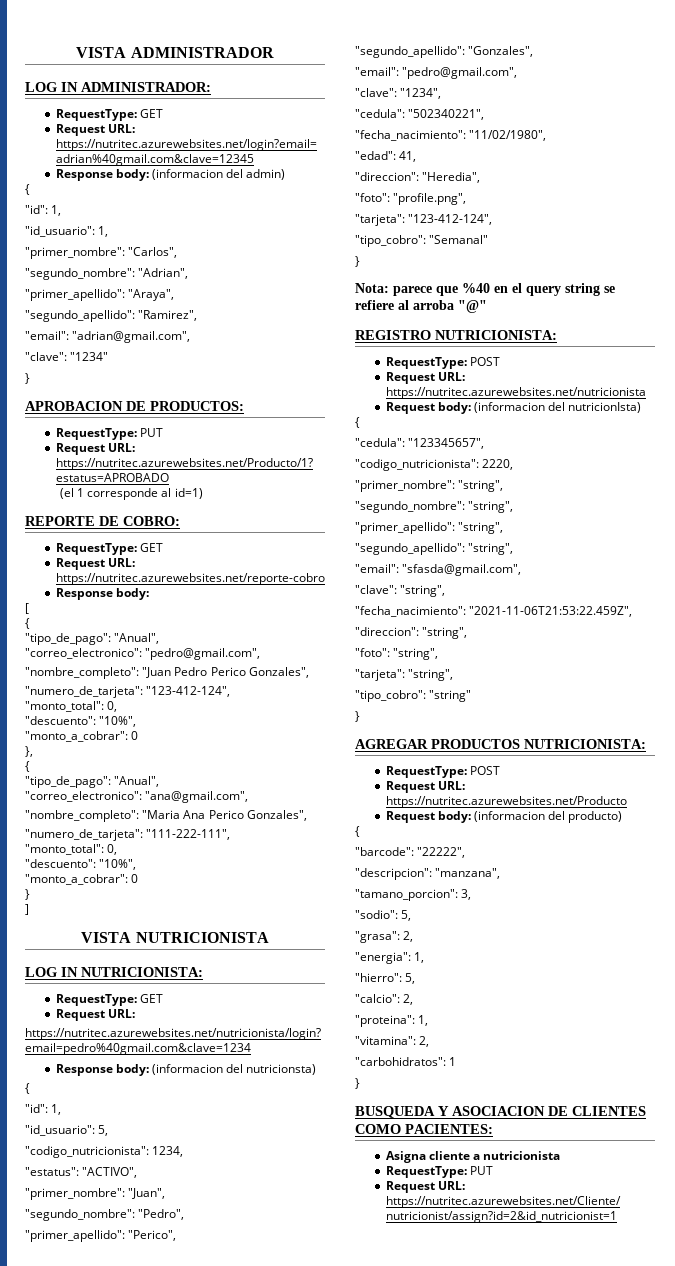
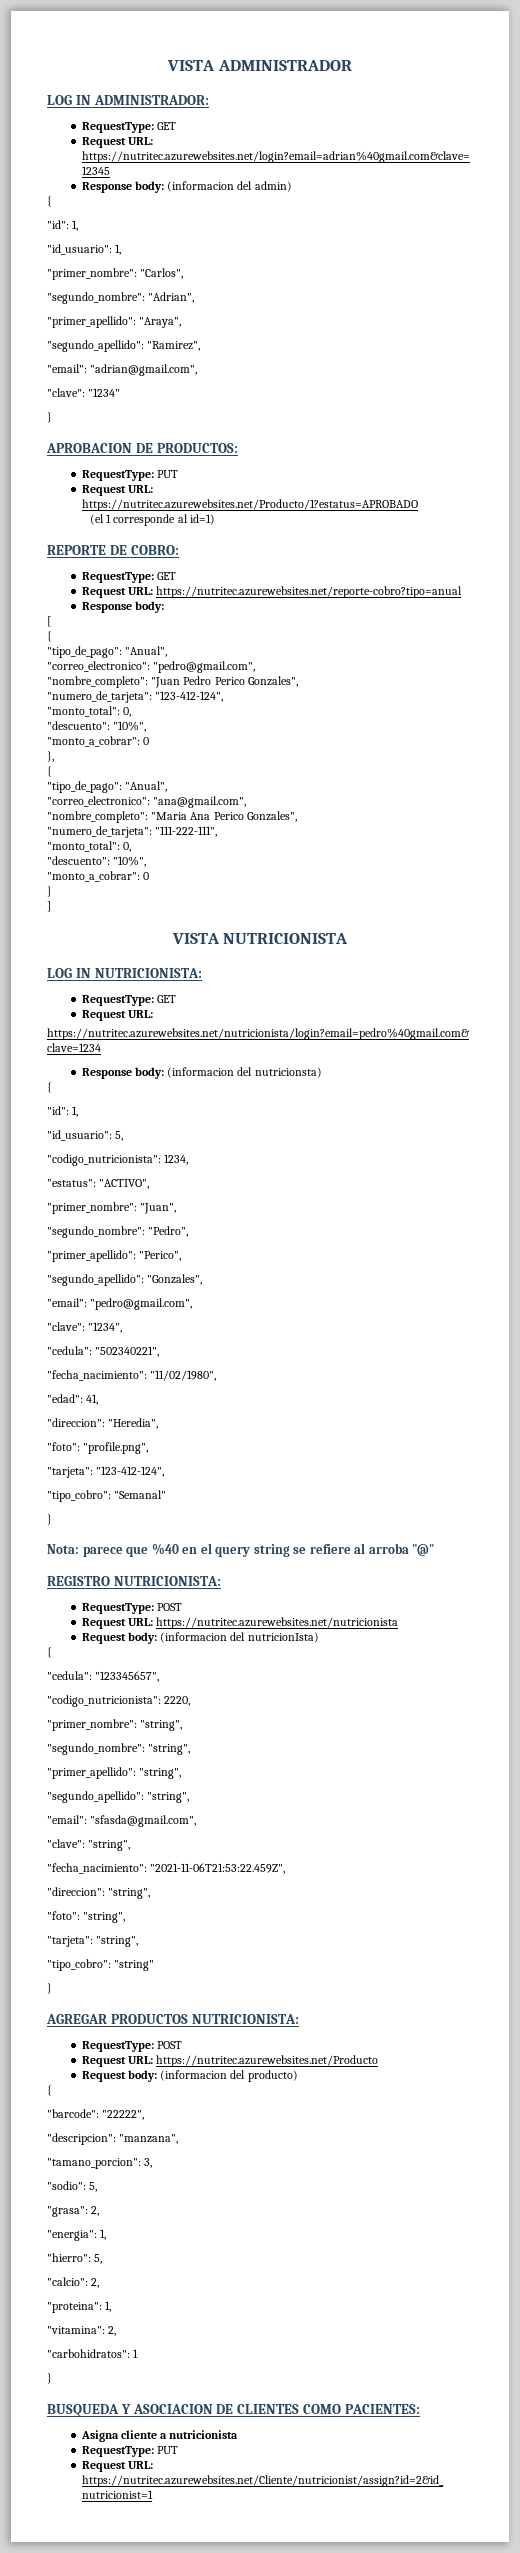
- Request URL: https://nutritec.azurewebsites.net/reporte-cobro
+ Request URL: https://nutritec.azurewebsites.net/reporte-cobro?tipo=anual

